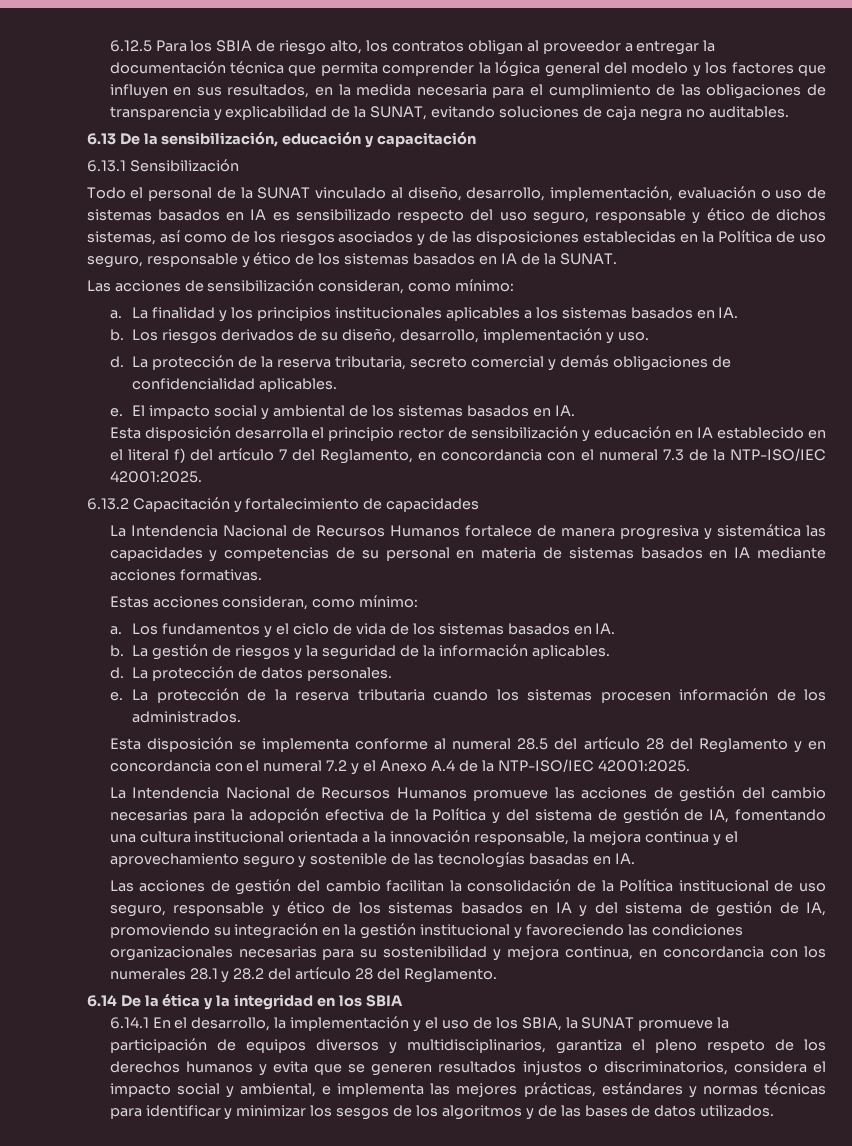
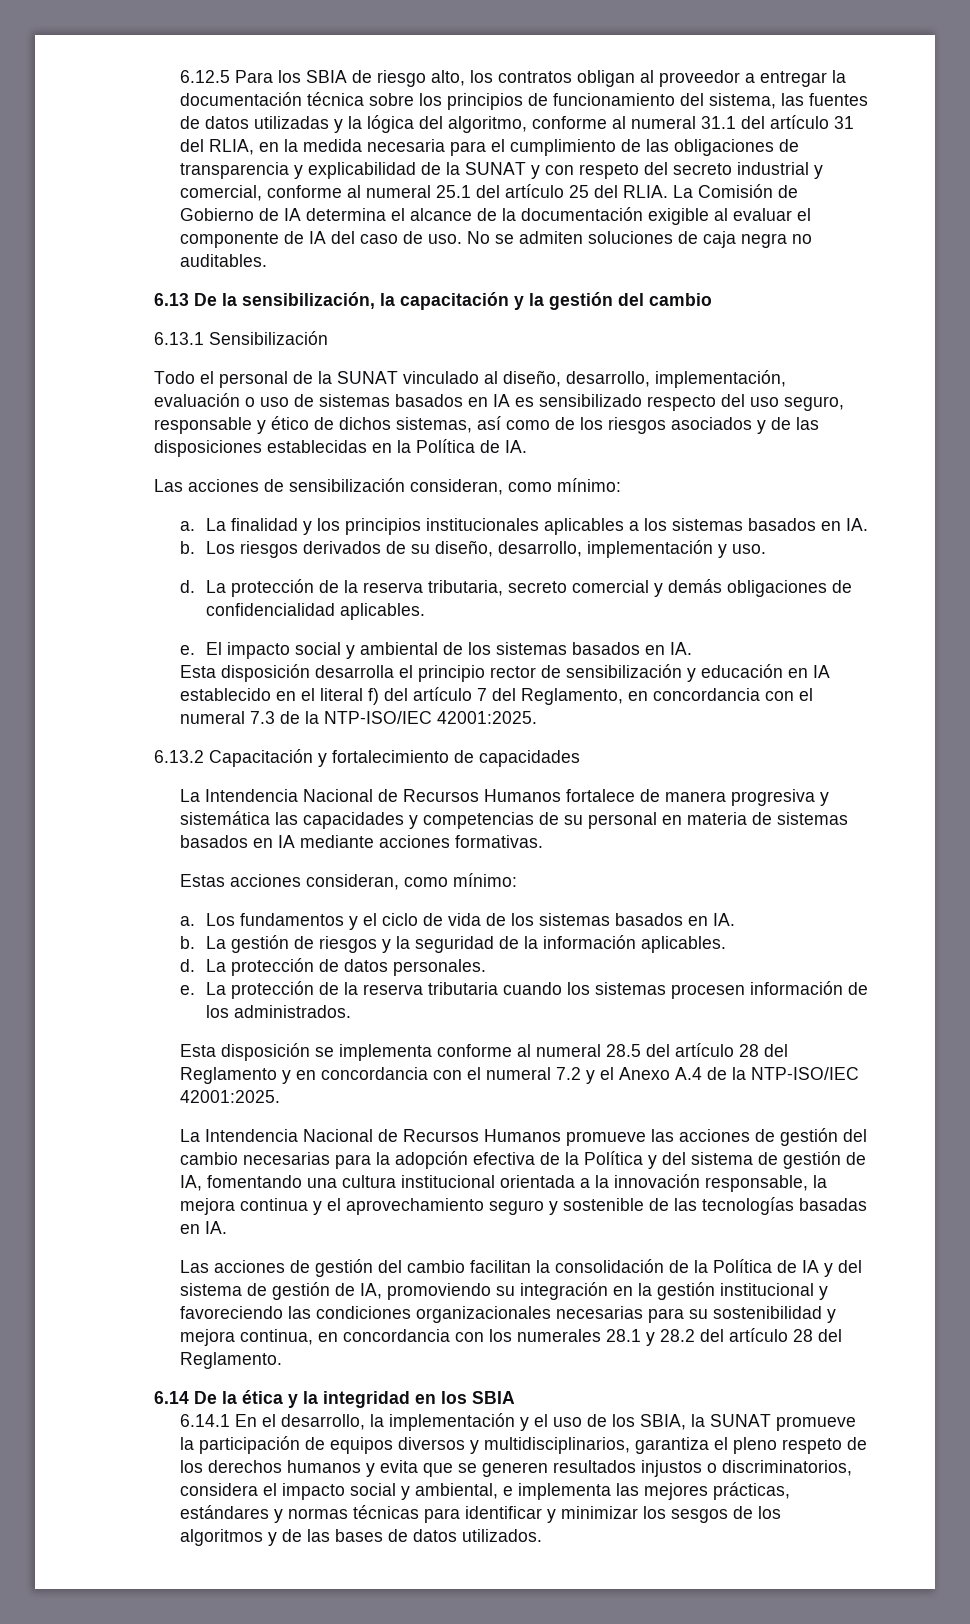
- 6.12.5 Para los SBIA de riesgo alto, los contratos obligan al proveedor a entregar la documentación técnica que permita comprender la lógica general del modelo y los factores que influyen en sus resultados, en la medida necesaria para el cumplimiento de las obligaciones de transparencia y explicabilidad de la SUNAT, evitando soluciones de caja negra no auditables.
+ 6.12.5 Para los SBIA de riesgo alto, los contratos obligan al proveedor a entregar la documentación técnica sobre los principios de funcionamiento del sistema, las fuentes de datos utilizadas y la lógica del algoritmo, conforme al numeral 31.1 del artículo 31 del RLIA, en la medida necesaria para el cumplimiento de las obligaciones de transparencia y explicabilidad de la SUNAT y con respeto del secreto industrial y comercial, conforme al numeral 25.1 del artículo 25 del RLIA. La Comisión de Gobierno de IA determina el alcance de la documentación exigible al evaluar el componente de IA del caso de uso. No se admiten soluciones de caja negra no auditables.
- 6.13 De la sensibilización, educación y capacitación
+ 6.13 De la sensibilización, la capacitación y la gestión del cambio
- Todo el personal de la SUNAT vinculado al diseño, desarrollo, implementación, evaluación o uso de sistemas basados en IA es sensibilizado respecto del uso seguro, responsable y ético de dichos sistemas, así como de los riesgos asociados y de las disposiciones establecidas en la Política de uso seguro, responsable y ético de los sistemas basados en IA de la SUNAT.
+ Todo el personal de la SUNAT vinculado al diseño, desarrollo, implementación, evaluación o uso de sistemas basados en IA es sensibilizado respecto del uso seguro, responsable y ético de dichos sistemas, así como de los riesgos asociados y de las disposiciones establecidas en la Política de IA.
- Las acciones de gestión del cambio facilitan la consolidación de la Política institucional de uso seguro, responsable y ético de los sistemas basados en IA y del sistema de gestión de IA, promoviendo su integración en la gestión institucional y favoreciendo las condiciones organizacionales necesarias para su sostenibilidad y mejora continua, en concordancia con los numerales 28.1 y 28.2 del artículo 28 del Reglamento.
+ Las acciones de gestión del cambio facilitan la consolidación de la Política de IA y del sistema de gestión de IA, promoviendo su integración en la gestión institucional y favoreciendo las condiciones organizacionales necesarias para su sostenibilidad y mejora continua, en concordancia con los numerales 28.1 y 28.2 del artículo 28 del Reglamento.

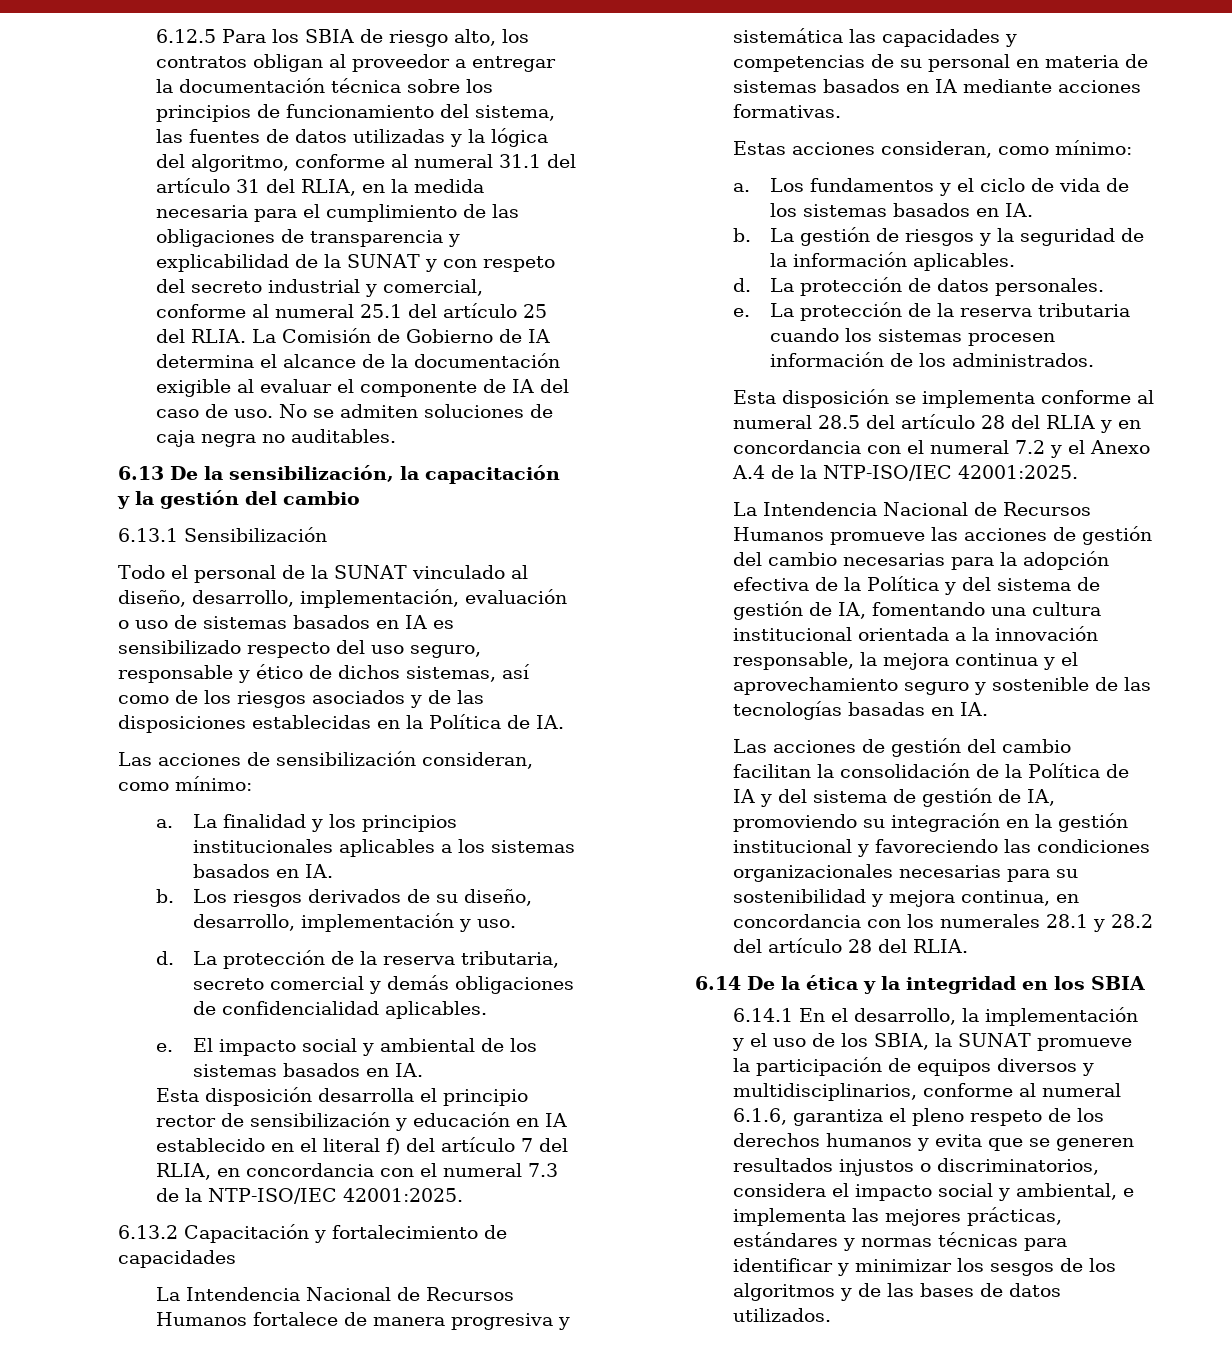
- Esta disposición desarrolla el principio rector de sensibilización y educación en IA establecido en el literal f) del artículo 7 del Reglamento, en concordancia con el numeral 7.3 de la NTP-ISO/IEC 42001:2025.
+ Esta disposición desarrolla el principio rector de sensibilización y educación en IA establecido en el literal f) del artículo 7 del RLIA, en concordancia con el numeral 7.3 de la NTP-ISO/IEC 42001:2025.
- Esta disposición se implementa conforme al numeral 28.5 del artículo 28 del Reglamento y en concordancia con el numeral 7.2 y el Anexo A.4 de la NTP-ISO/IEC 42001:2025.
+ Esta disposición se implementa conforme al numeral 28.5 del artículo 28 del RLIA y en concordancia con el numeral 7.2 y el Anexo A.4 de la NTP-ISO/IEC 42001:2025.
- Las acciones de gestión del cambio facilitan la consolidación de la Política de IA y del sistema de gestión de IA, promoviendo su integración en la gestión institucional y favoreciendo las condiciones organizacionales necesarias para su sostenibilidad y mejora continua, en concordancia con los numerales 28.1 y 28.2 del artículo 28 del Reglamento.
+ Las acciones de gestión del cambio facilitan la consolidación de la Política de IA y del sistema de gestión de IA, promoviendo su integración en la gestión institucional y favoreciendo las condiciones organizacionales necesarias para su sostenibilidad y mejora continua, en concordancia con los numerales 28.1 y 28.2 del artículo 28 del RLIA.
- 6.14.1 En el desarrollo, la implementación y el uso de los SBIA, la SUNAT promueve la participación de equipos diversos y multidisciplinarios, garantiza el pleno respeto de los derechos humanos y evita que se generen resultados injustos o discriminatorios, considera el impacto social y ambiental, e implementa las mejores prácticas, estándares y normas técnicas para identificar y minimizar los sesgos de los algoritmos y de las bases de datos utilizados.
+ 6.14.1 En el desarrollo, la implementación y el uso de los SBIA, la SUNAT promueve la participación de equipos diversos y multidisciplinarios, conforme al numeral 6.1.6, garantiza el pleno respeto de los derechos humanos y evita que se generen resultados injustos o discriminatorios, considera el impacto social y ambiental, e implementa las mejores prácticas, estándares y normas técnicas para identificar y minimizar los sesgos de los algoritmos y de las bases de datos utilizados.

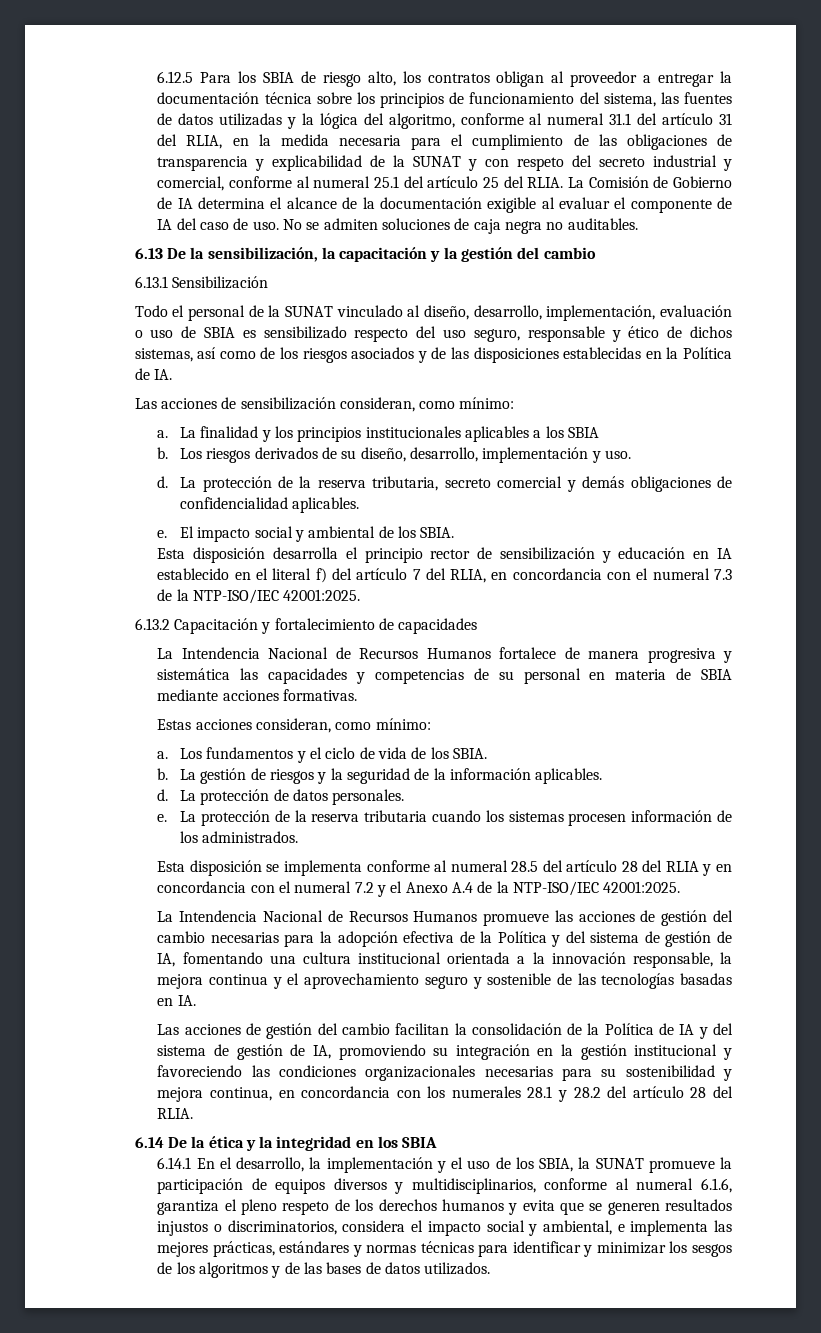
- Todo el personal de la SUNAT vinculado al diseño, desarrollo, implementación, evaluación o uso de sistemas basados en IA es sensibilizado respecto del uso seguro, responsable y ético de dichos sistemas, así como de los riesgos asociados y de las disposiciones establecidas en la Política de IA.
+ Todo el personal de la SUNAT vinculado al diseño, desarrollo, implementación, evaluación o uso de SBIA es sensibilizado respecto del uso seguro, responsable y ético de dichos sistemas, así como de los riesgos asociados y de las disposiciones establecidas en la Política de IA.
- La finalidad y los principios institucionales aplicables a los sistemas basados en IA.
+ La finalidad y los principios institucionales aplicables a los SBIA
- El impacto social y ambiental de los sistemas basados en IA.
+ El impacto social y ambiental de los SBIA.
- La Intendencia Nacional de Recursos Humanos fortalece de manera progresiva y sistemática las capacidades y competencias de su personal en materia de sistemas basados en IA mediante acciones formativas.
+ La Intendencia Nacional de Recursos Humanos fortalece de manera progresiva y sistemática las capacidades y competencias de su personal en materia de SBIA mediante acciones formativas.
- Los fundamentos y el ciclo de vida de los sistemas basados en IA.
+ Los fundamentos y el ciclo de vida de los SBIA.

